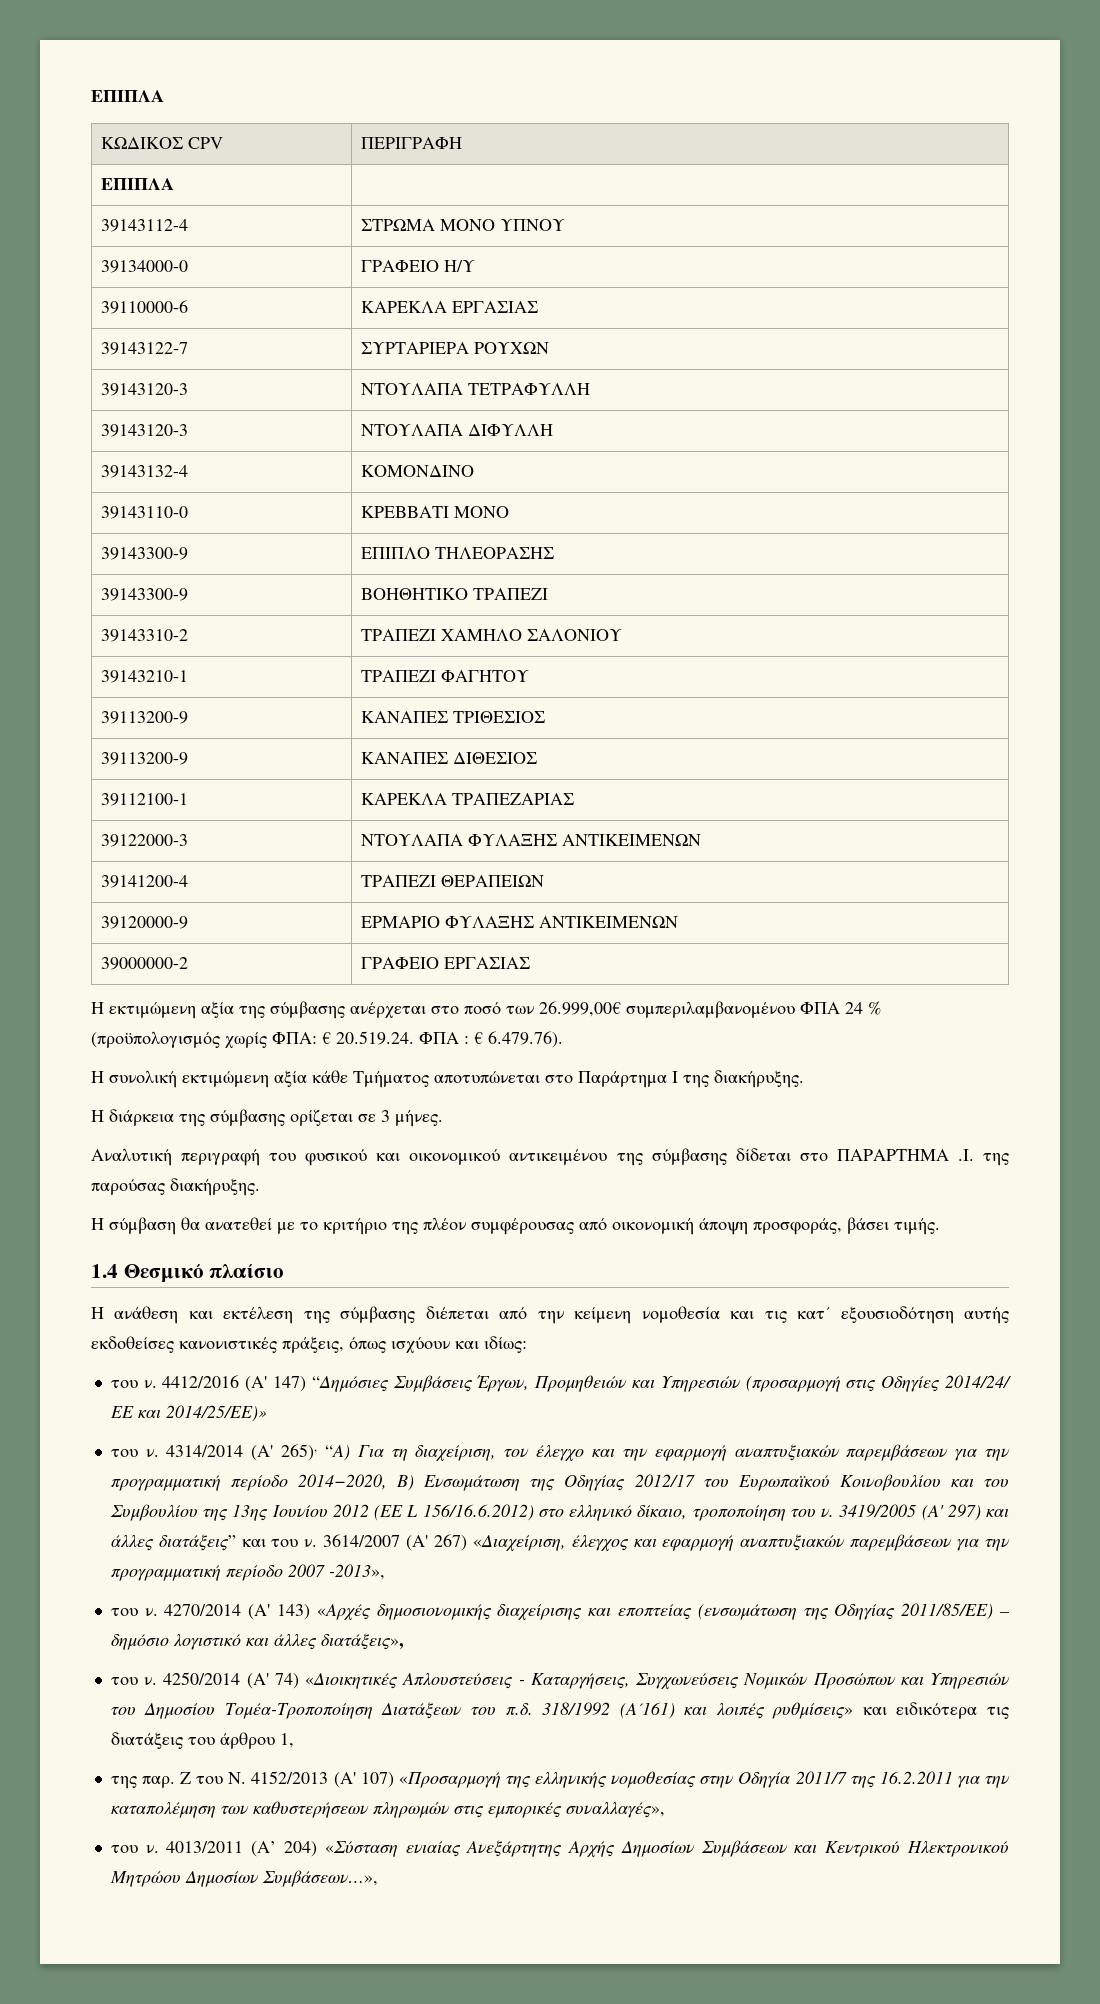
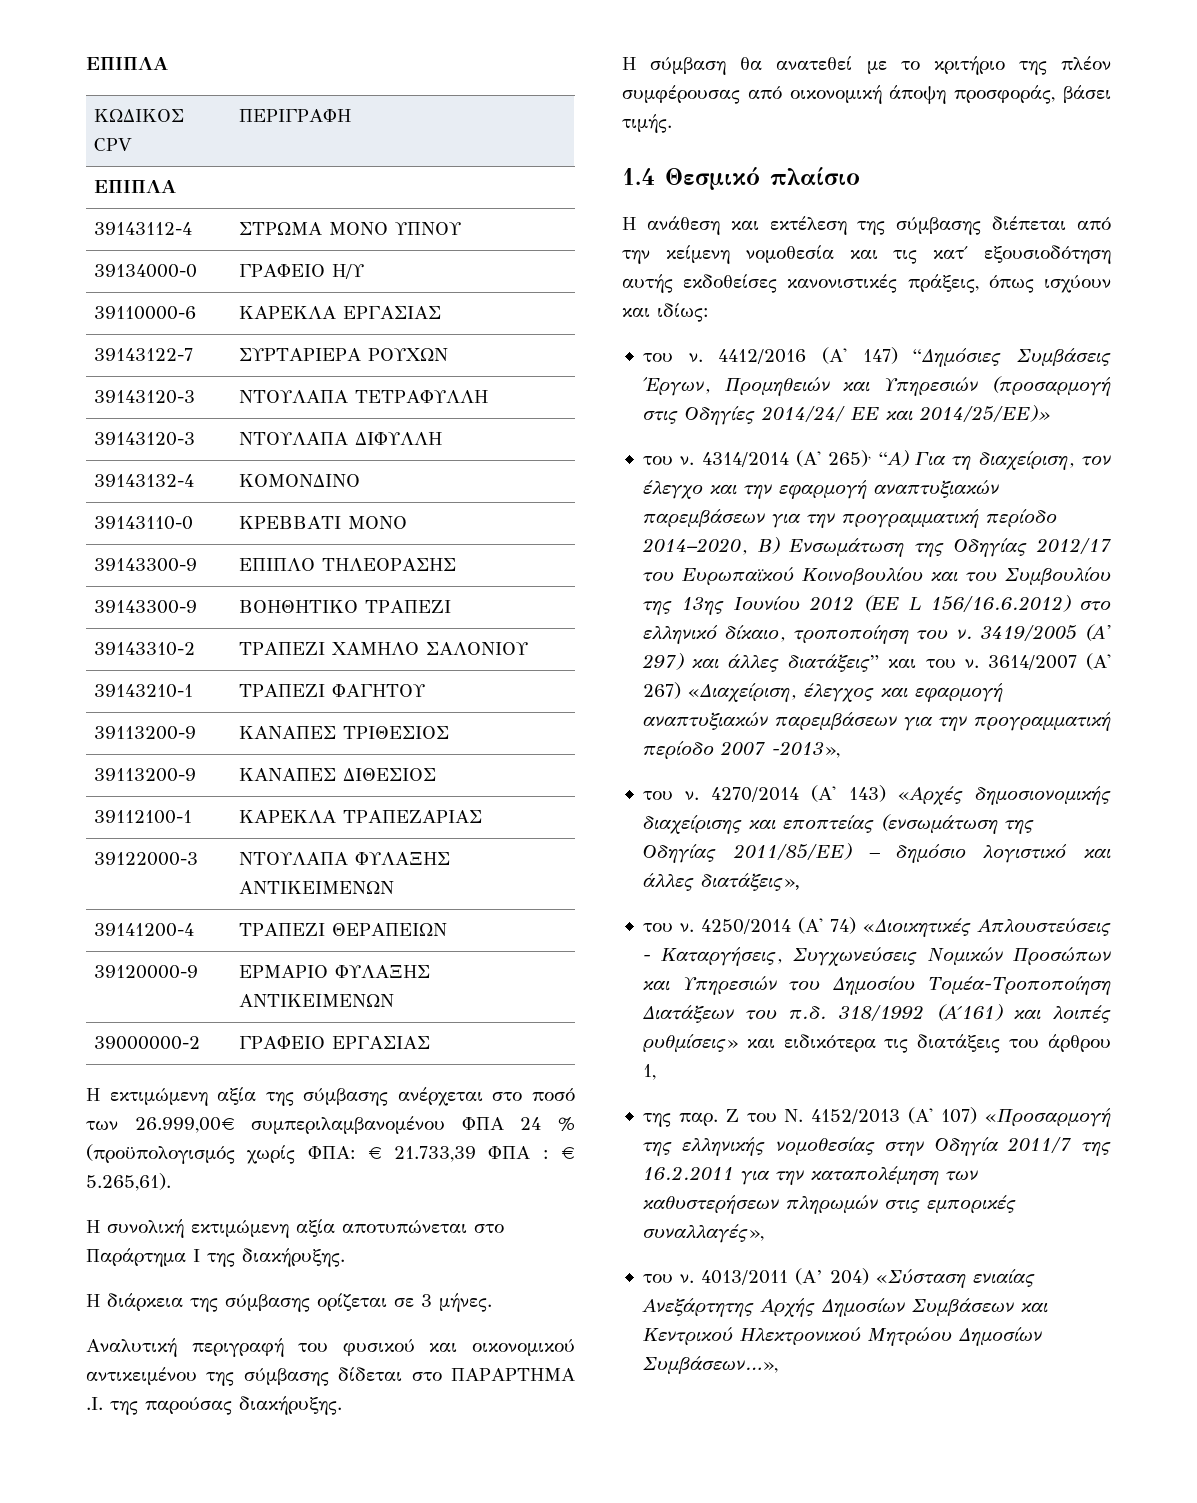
- Η εκτιμώμενη αξία της σύμβασης ανέρχεται στο ποσό των 26.999,00€ συμπεριλαμβανομένου ΦΠΑ 24 % (προϋπολογισμός χωρίς ΦΠΑ: € 20.519.24. ΦΠΑ : € 6.479.76).
+ Η εκτιμώμενη αξία της σύμβασης ανέρχεται στο ποσό των 26.999,00€ συμπεριλαμβανομένου ΦΠΑ 24 % (προϋπολογισμός χωρίς ΦΠΑ: € 21.733,39 ΦΠΑ : € 5.265,61).
- Η συνολική εκτιμώμενη αξία κάθε Τμήματος αποτυπώνεται στο Παράρτημα Ι της διακήρυξης.
+ Η συνολική εκτιμώμενη αξία αποτυπώνεται στο Παράρτημα Ι της διακήρυξης.

